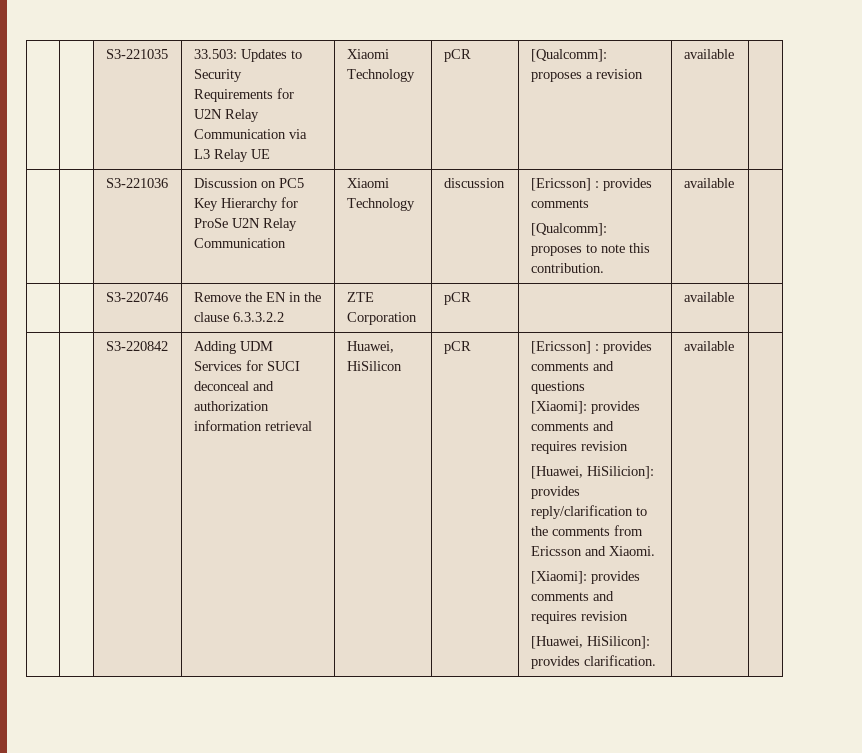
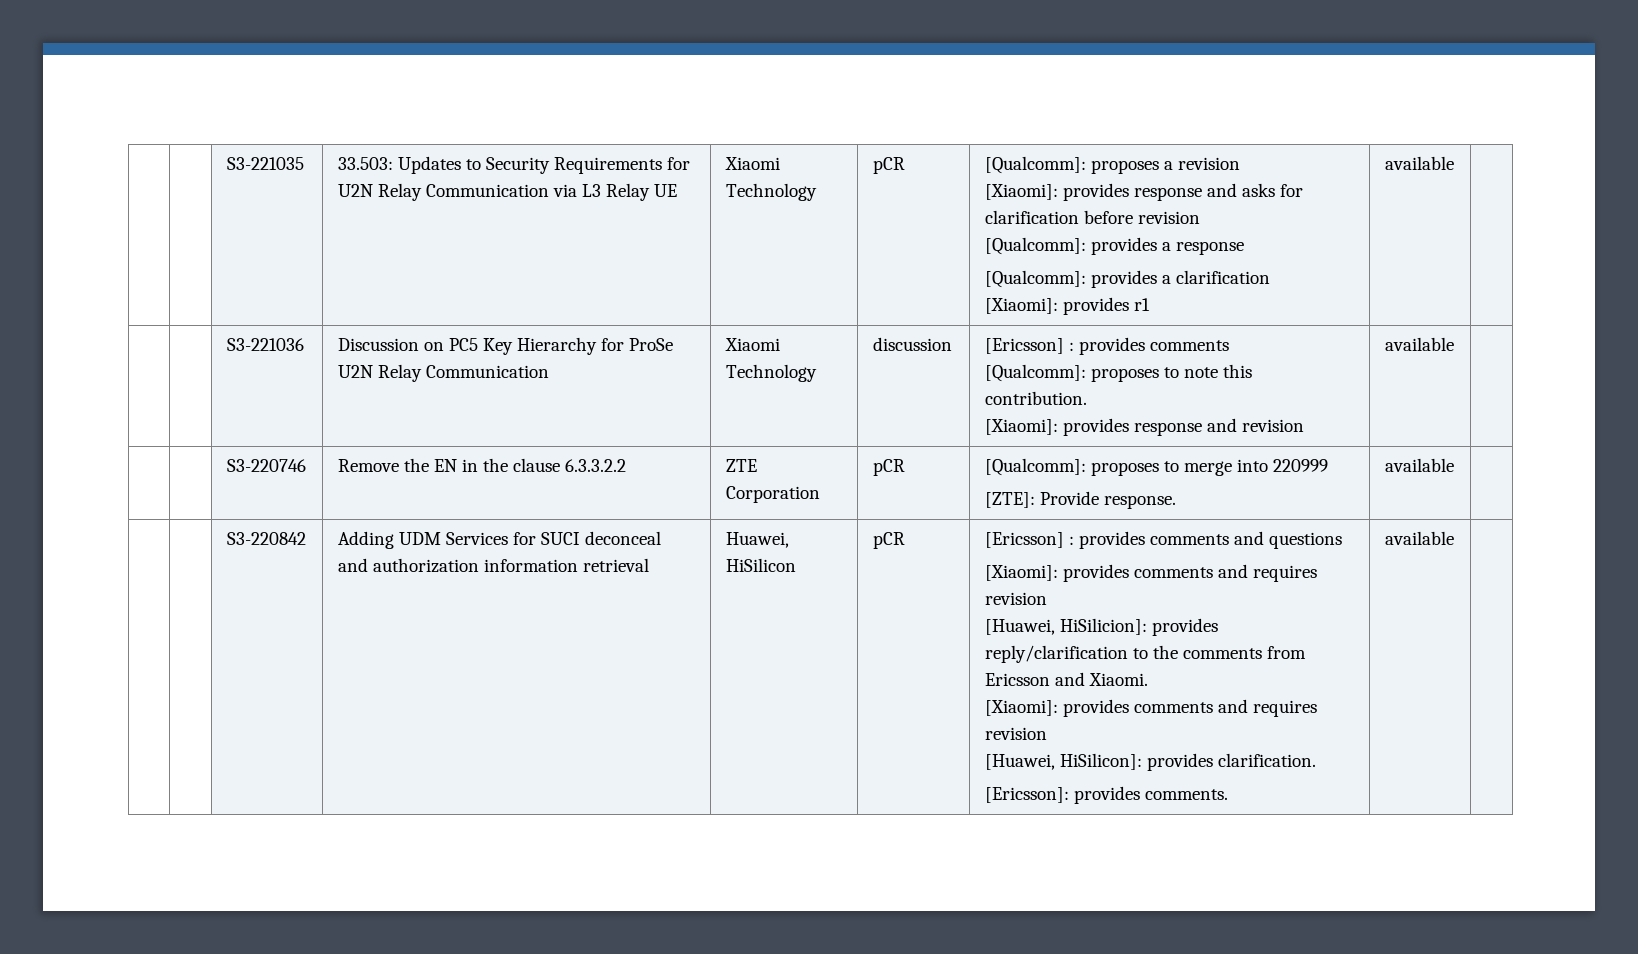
+ [Xiaomi]: provides response and asks for clarification before revision
+ [Qualcomm]: provides a response
+ [Qualcomm]: provides a clarification
+ [Xiaomi]: provides r1
  | | S3-221036 | Discussion on PC5 Key Hierarchy for ProSe U2N Relay Communication | Xiaomi Technology | discussion | [Ericsson] : provides comments
- [Qualcomm]: proposes to note this contribution. | available |
+ [Qualcomm]: proposes to note this contribution.
+ [Xiaomi]: provides response and revision | available |
- | | S3-220746 | Remove the EN in the clause 6.3.3.2.2 | ZTE Corporation | pCR | | available |
+ | | S3-220746 | Remove the EN in the clause 6.3.3.2.2 | ZTE Corporation | pCR | [Qualcomm]: proposes to merge into 220999
+ [ZTE]: Provide response. | available |
+ [Ericsson]: provides comments.

